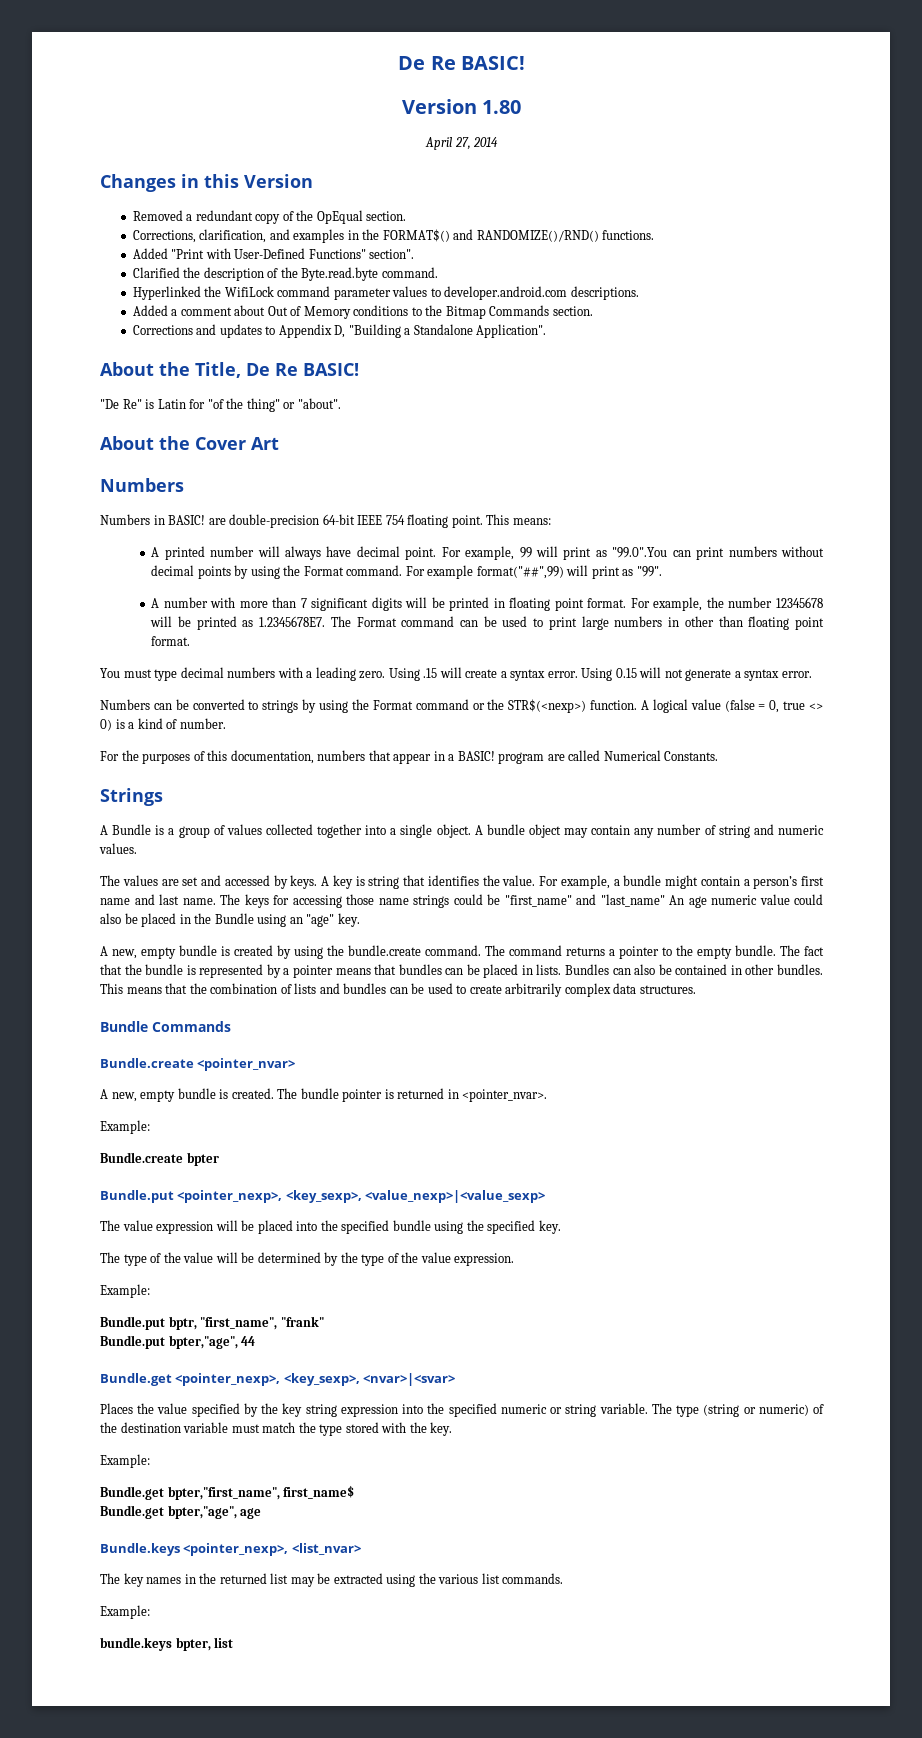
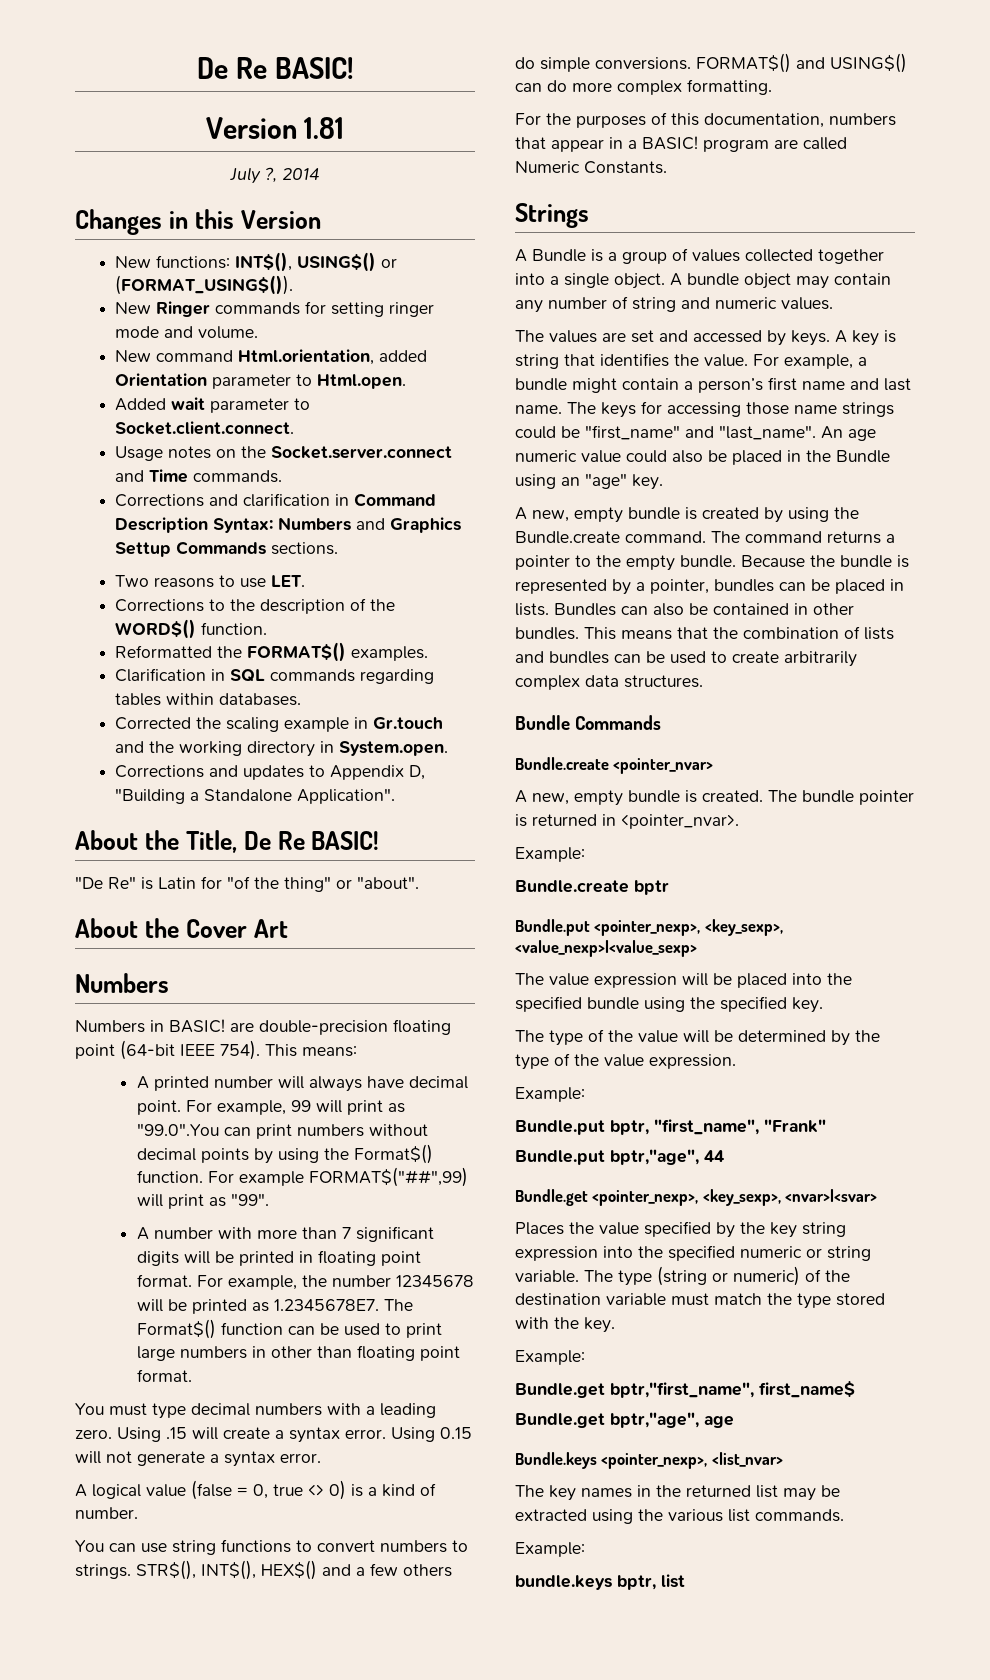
- Version 1.80
- April 27, 2014
+ Version 1.81
+ July ?, 2014
- Removed a redundant copy of the OpEqual section.
- Corrections, clarification, and examples in the FORMAT$() and RANDOMIZE()/RND() functions.
- Added "Print with User-Defined Functions" section".
- Clarified the description of the Byte.read.byte command.
- Hyperlinked the WifiLock command parameter values to developer.android.com descriptions.
- Added a comment about Out of Memory conditions to the Bitmap Commands section.
+ New functions: INT$(), USING$() or (FORMAT_USING$()).
+ New Ringer commands for setting ringer mode and volume.
+ New command Html.orientation, added Orientation parameter to Html.open.
+ Added wait parameter to Socket.client.connect.
+ Usage notes on the Socket.server.connect and Time commands.
+ Corrections and clarification in Command Description Syntax: Numbers and Graphics Settup Commands sections.
+ Two reasons to use LET.
+ Corrections to the description of the WORD$() function.
+ Reformatted the FORMAT$() examples.
+ Clarification in SQL commands regarding tables within databases.
+ Corrected the scaling example in Gr.touch and the working directory in System.open.
- Numbers in BASIC! are double-precision 64-bit IEEE 754 floating point.
+ Numbers in BASIC! are double-precision floating point (64-bit IEEE 754).
- For example, 99 will print as "99.0".You can print numbers without decimal points by using the Format command.
+ For example, 99 will print as "99.0".You can print numbers without decimal points by using the Format$() function.
- For example format("##",99) will print as "99".
+ For example FORMAT$("##",99) will print as "99".
- For example, the number 12345678 will be printed as 1.2345678E7. The Format command can be used to print large numbers in other than floating point format.
+ For example, the number 12345678 will be printed as 1.2345678E7. The Format$() function can be used to print large numbers in other than floating point format.
- Numbers can be converted to strings by using the Format command or the STR$(<nexp>) function.
+ You can use string functions to convert numbers to strings. STR$(), INT$(), HEX$() and a few others do simple conversions. FORMAT$() and USING$() can do more complex formatting.
- For the purposes of this documentation, numbers that appear in a BASIC! program are called Numerical Constants.
+ For the purposes of this documentation, numbers that appear in a BASIC! program are called Numeric Constants.
- The keys for accessing those name strings could be "first_name" and "last_name" An age numeric value could also be placed in the Bundle using an "age" key.
+ The keys for accessing those name strings could be "first_name" and "last_name". An age numeric value could also be placed in the Bundle using an "age" key.
- A new, empty bundle is created by using the bundle.create command.
+ A new, empty bundle is created by using the Bundle.create command.
- The fact that the bundle is represented by a pointer means that bundles can be placed in lists.
+ Because the bundle is represented by a pointer, bundles can be placed in lists.
- Bundle.create bpter
+ Bundle.create bptr
- Bundle.put bptr, "first_name", "frank"
- Bundle.put bpter,"age", 44
+ Bundle.put bptr, "first_name", "Frank"
+ Bundle.put bptr,"age", 44
- Bundle.get bpter,"first_name", first_name$
+ Bundle.get bptr,"first_name", first_name$
- Bundle.get bpter,"age", age
+ Bundle.get bptr,"age", age
- bundle.keys bpter, list
+ bundle.keys bptr, list

